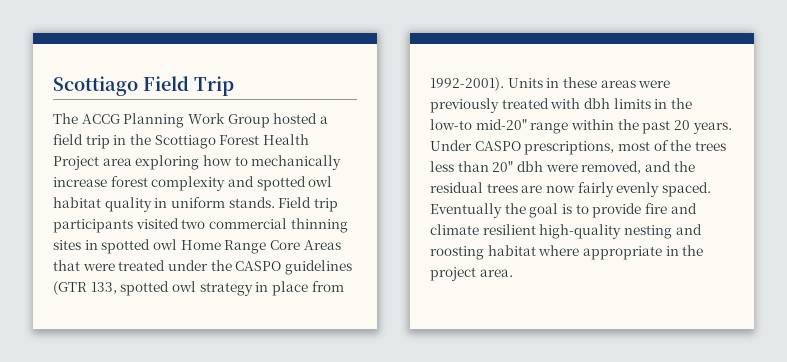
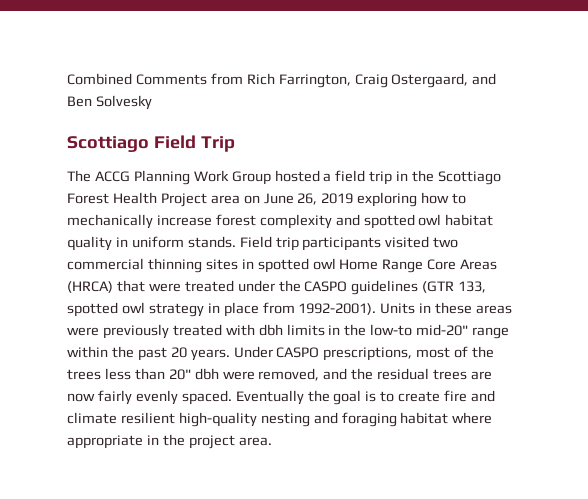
+ Combined Comments from Rich Farrington, Craig Ostergaard, and Ben Solvesky
- The ACCG Planning Work Group hosted a field trip in the Scottiago Forest Health Project area exploring how to mechanically increase forest complexity and spotted owl habitat quality in uniform stands.
+ The ACCG Planning Work Group hosted a field trip in the Scottiago Forest Health Project area on June 26, 2019 exploring how to mechanically increase forest complexity and spotted owl habitat quality in uniform stands.
- Field trip participants visited two commercial thinning sites in spotted owl Home Range Core Areas that were treated under the CASPO guidelines (GTR 133, spotted owl strategy in place from 1992-2001).
+ Field trip participants visited two commercial thinning sites in spotted owl Home Range Core Areas (HRCA) that were treated under the CASPO guidelines (GTR 133, spotted owl strategy in place from 1992-2001).
- Eventually the goal is to provide fire and climate resilient high-quality nesting and roosting habitat where appropriate in the project area.
+ Eventually the goal is to create fire and climate resilient high-quality nesting and foraging habitat where appropriate in the project area.

